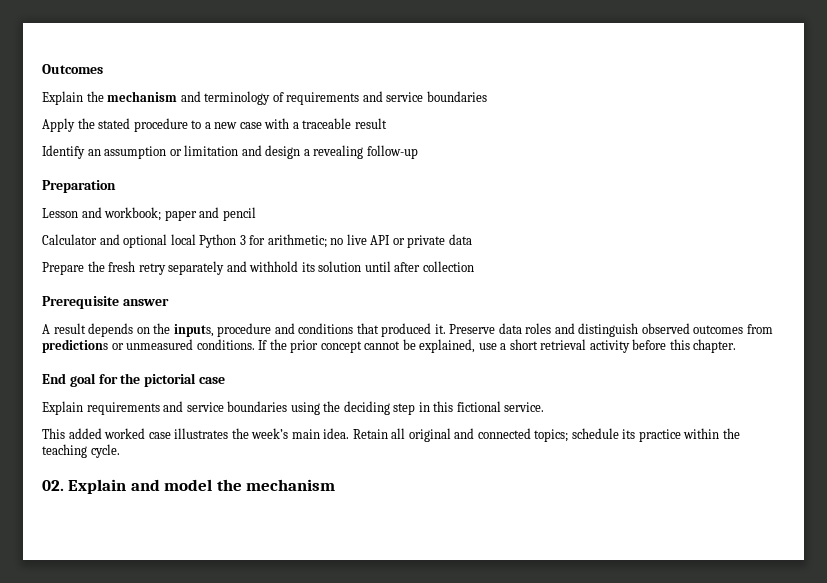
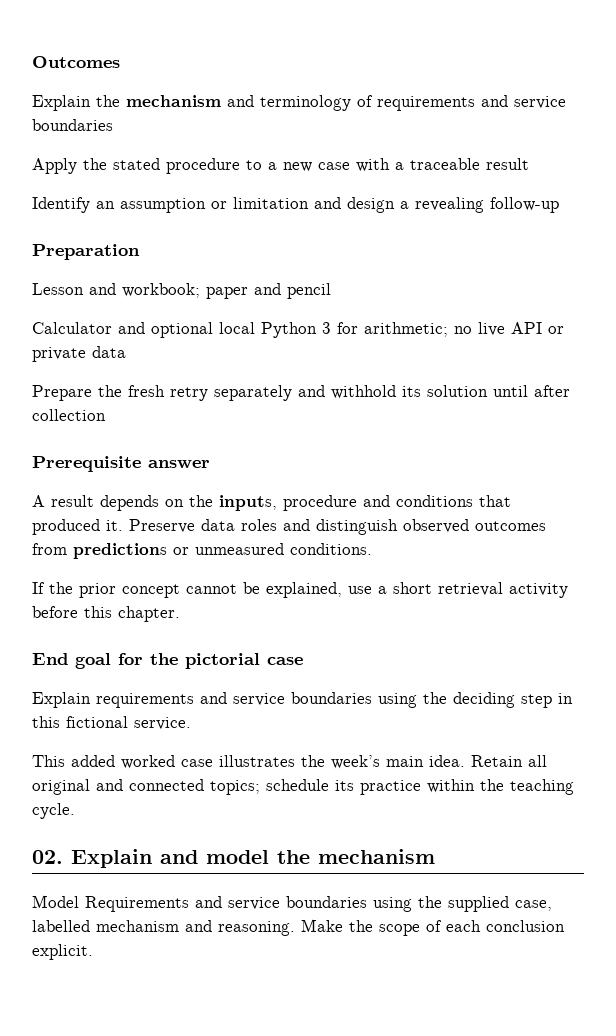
- Preserve data roles and distinguish observed outcomes from predictions or unmeasured conditions. If the prior concept cannot be explained, use a short retrieval activity before this chapter.
+ Preserve data roles and distinguish observed outcomes from predictions or unmeasured conditions.
+ If the prior concept cannot be explained, use a short retrieval activity before this chapter.
+ Model Requirements and service boundaries using the supplied case, labelled mechanism and reasoning. Make the scope of each conclusion explicit.

